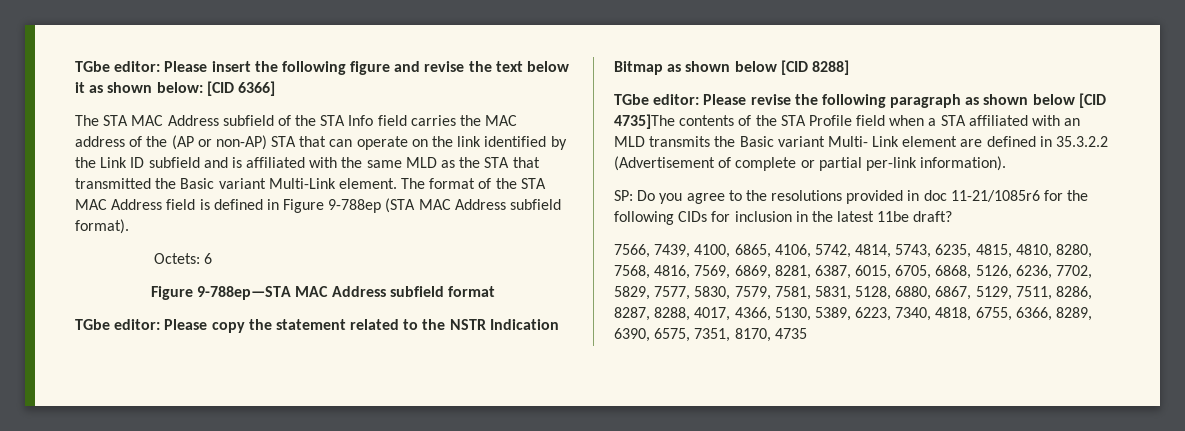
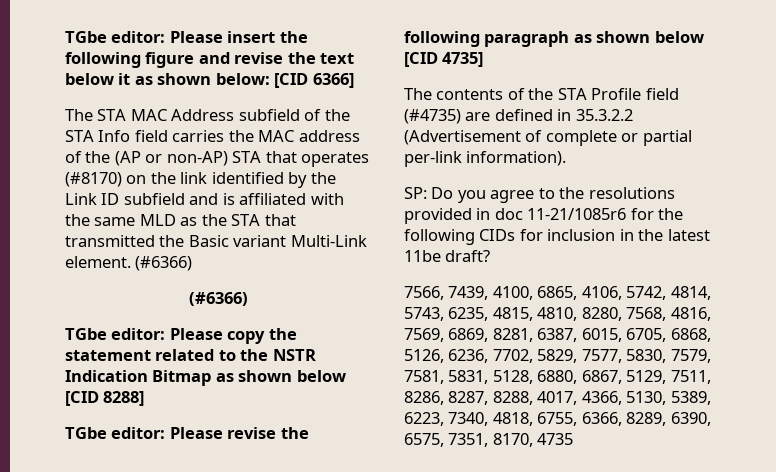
- The STA MAC Address subfield of the STA Info field carries the MAC address of the (AP or non-AP) STA that can operate on the link identified by the Link ID subfield and is affiliated with the same MLD as the STA that transmitted the Basic variant Multi-Link element. The format of the STA MAC Address field is defined in Figure 9-788ep (STA MAC Address subfield format).
- Octets: 6
- Figure 9-788ep—STA MAC Address subfield format
+ The STA MAC Address subfield of the STA Info field carries the MAC address of the (AP or non-AP) STA that operates (#8170) on the link identified by the Link ID subfield and is affiliated with the same MLD as the STA that transmitted the Basic variant Multi-Link element. (#6366)
+ (#6366)
- TGbe editor: Please revise the following paragraph as shown below [CID 4735]The contents of the STA Profile field when a STA affiliated with an MLD transmits the Basic variant Multi- Link element are defined in 35.3.2.2 (Advertisement of complete or partial per-link information).
+ TGbe editor: Please revise the following paragraph as shown below [CID 4735]
+ The contents of the STA Profile field (#4735) are defined in 35.3.2.2 (Advertisement of complete or partial per-link information).

